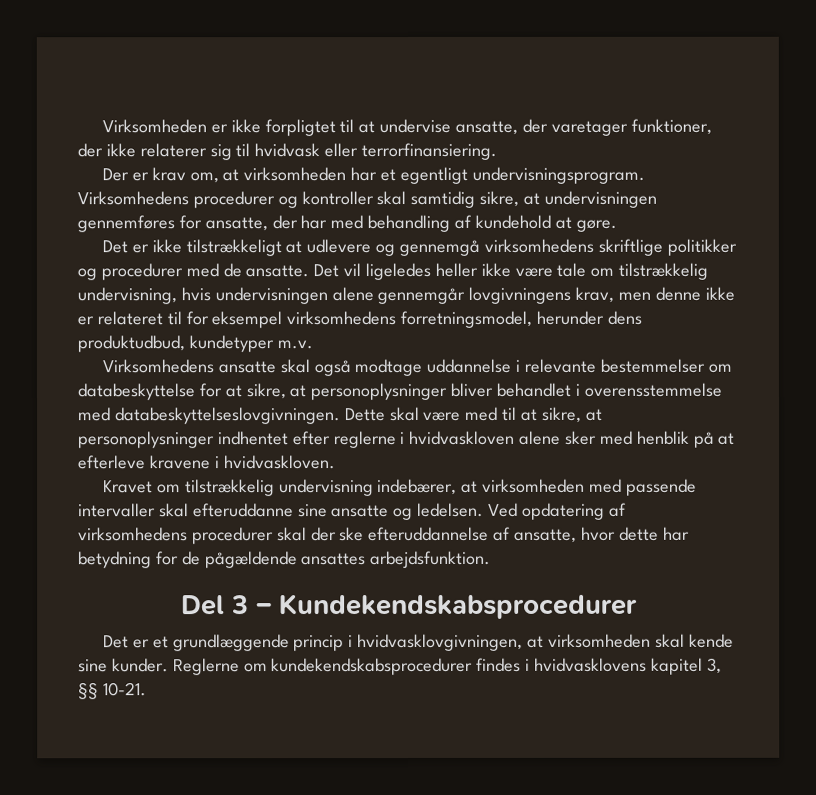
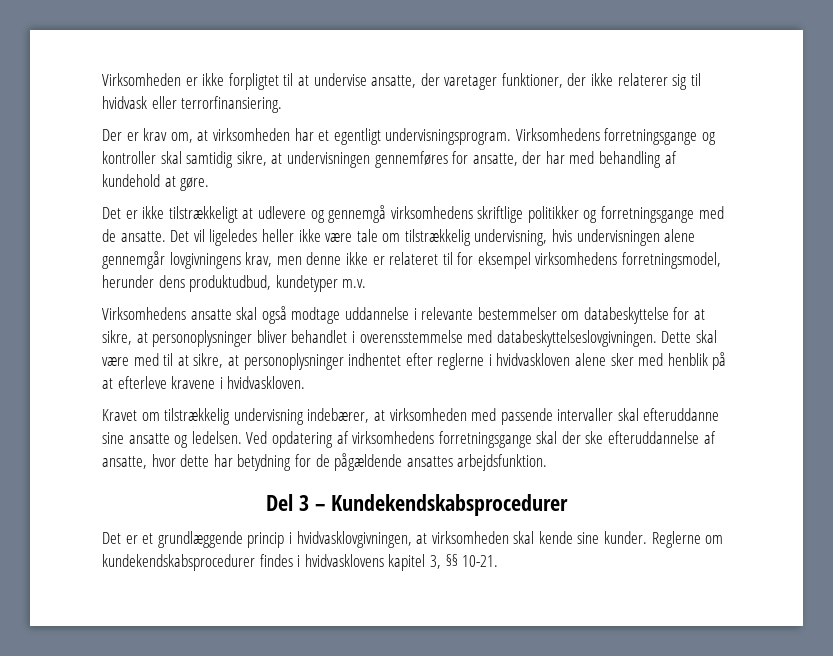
- Virksomhedens procedurer og kontroller skal samtidig sikre, at undervisningen gennemføres for ansatte, der har med behandling af kundehold at gøre.
+ Virksomhedens forretningsgange og kontroller skal samtidig sikre, at undervisningen gennemføres for ansatte, der har med behandling af kundehold at gøre.
- Det er ikke tilstrækkeligt at udlevere og gennemgå virksomhedens skriftlige politikker og procedurer med de ansatte.
+ Det er ikke tilstrækkeligt at udlevere og gennemgå virksomhedens skriftlige politikker og forretningsgange med de ansatte.
- Ved opdatering af virksomhedens procedurer skal der ske efteruddannelse af ansatte, hvor dette har betydning for de pågældende ansattes arbejdsfunktion.
+ Ved opdatering af virksomhedens forretningsgange skal der ske efteruddannelse af ansatte, hvor dette har betydning for de pågældende ansattes arbejdsfunktion.

